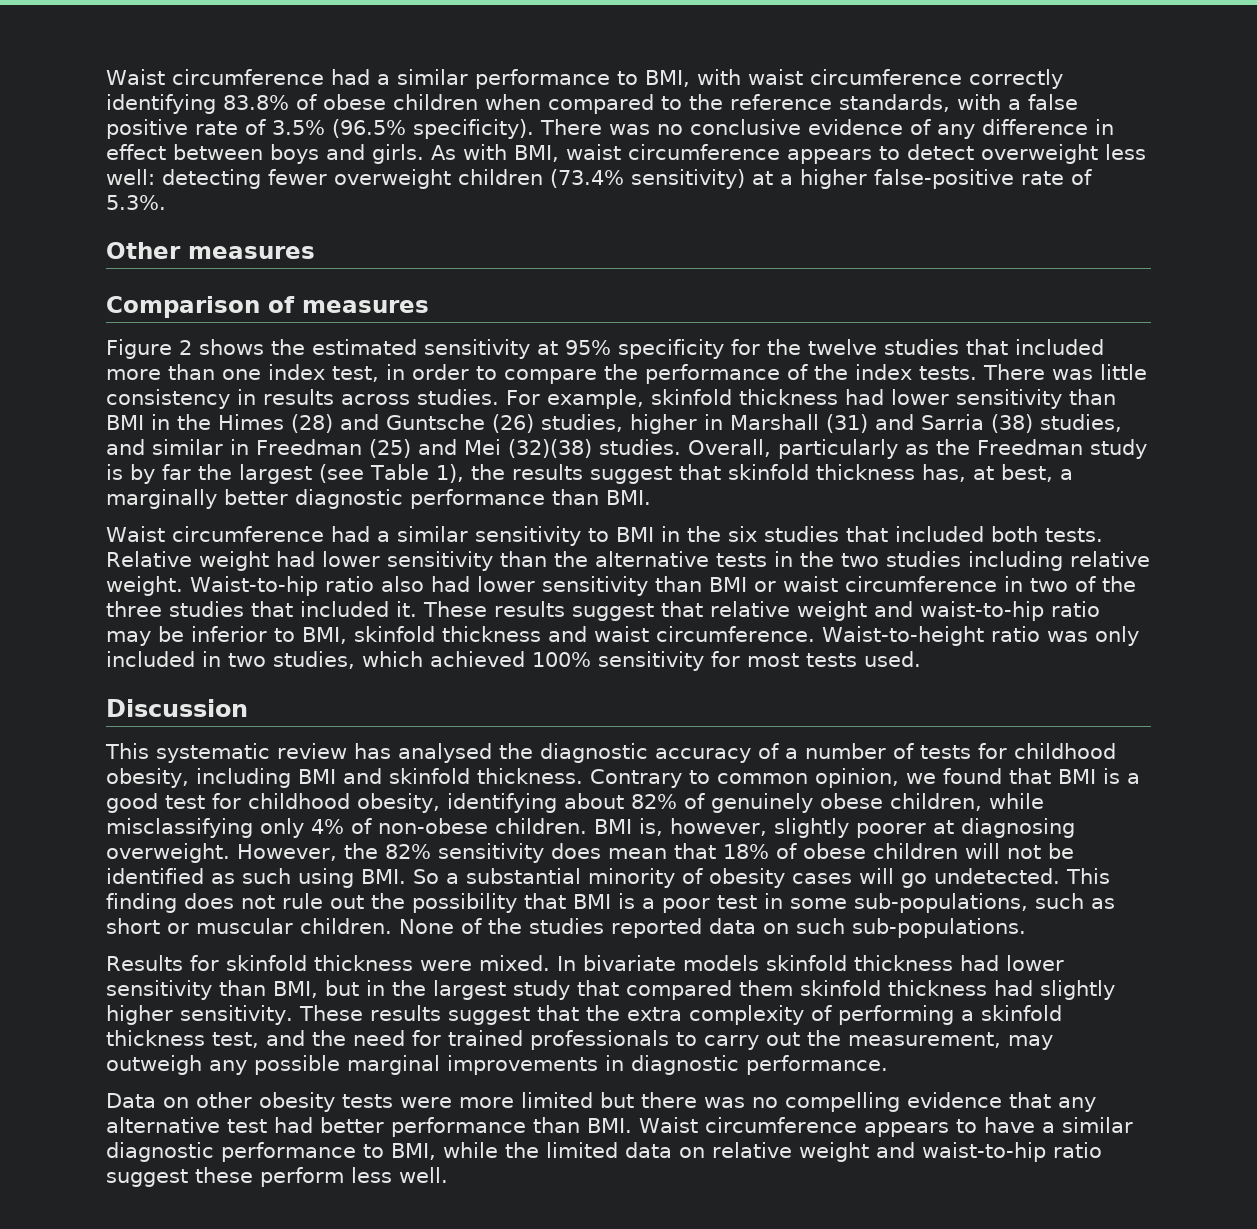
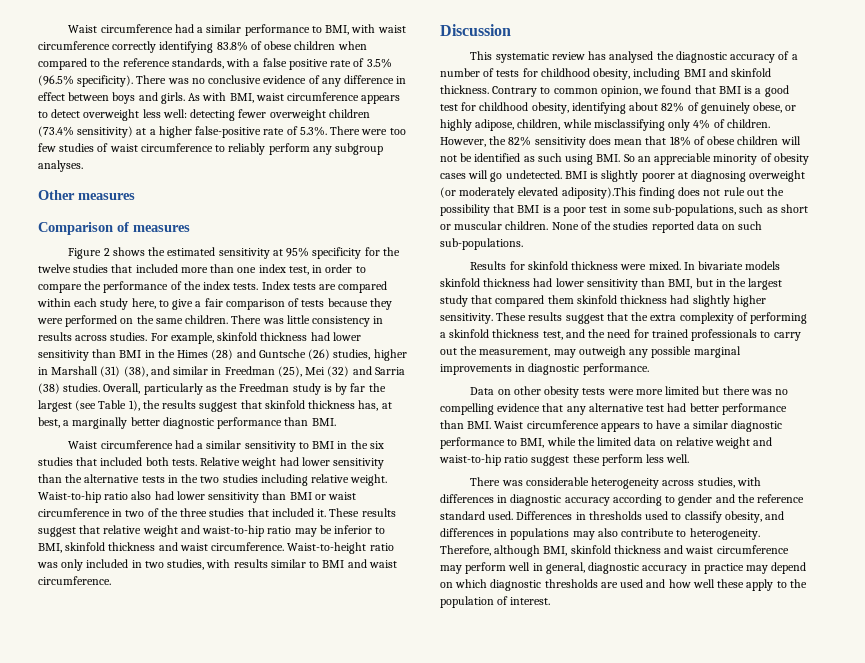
- As with BMI, waist circumference appears to detect overweight less well: detecting fewer overweight children (73.4% sensitivity) at a higher false-positive rate of 5.3%.
+ As with BMI, waist circumference appears to detect overweight less well: detecting fewer overweight children (73.4% sensitivity) at a higher false-positive rate of 5.3%. There were too few studies of waist circumference to reliably perform any subgroup analyses.
+ Index tests are compared within each study here, to give a fair comparison of tests because they were performed on the same children.
- For example, skinfold thickness had lower sensitivity than BMI in the Himes (28) and Guntsche (26) studies, higher in Marshall (31) and Sarria (38) studies, and similar in Freedman (25) and Mei (32)(38) studies.
+ For example, skinfold thickness had lower sensitivity than BMI in the Himes (28) and Guntsche (26) studies, higher in Marshall (31) (38), and similar in Freedman (25), Mei (32) and Sarria (38) studies.
- Waist-to-height ratio was only included in two studies, which achieved 100% sensitivity for most tests used.
+ Waist-to-height ratio was only included in two studies, with results similar to BMI and waist circumference.
- Contrary to common opinion, we found that BMI is a good test for childhood obesity, identifying about 82% of genuinely obese children, while misclassifying only 4% of non-obese children. BMI is, however, slightly poorer at diagnosing overweight.
+ Contrary to common opinion, we found that BMI is a good test for childhood obesity, identifying about 82% of genuinely obese, or highly adipose, children, while misclassifying only 4% of children.
- However, the 82% sensitivity does mean that 18% of obese children will not be identified as such using BMI. So a substantial minority of obesity cases will go undetected.
+ However, the 82% sensitivity does mean that 18% of obese children will not be identified as such using BMI. So an appreciable minority of obesity cases will go undetected.
- This finding does not rule out the possibility that BMI is a poor test in some sub-populations, such as short or muscular children.
+ BMI is slightly poorer at diagnosing overweight (or moderately elevated adiposity).This finding does not rule out the possibility that BMI is a poor test in some sub-populations, such as short or muscular children.
+ There was considerable heterogeneity across studies, with differences in diagnostic accuracy according to gender and the reference standard used. Differences in thresholds used to classify obesity, and differences in populations may also contribute to heterogeneity. Therefore, although BMI, skinfold thickness and waist circumference may perform well in general, diagnostic accuracy in practice may depend on which diagnostic thresholds are used and how well these apply to the population of interest.

